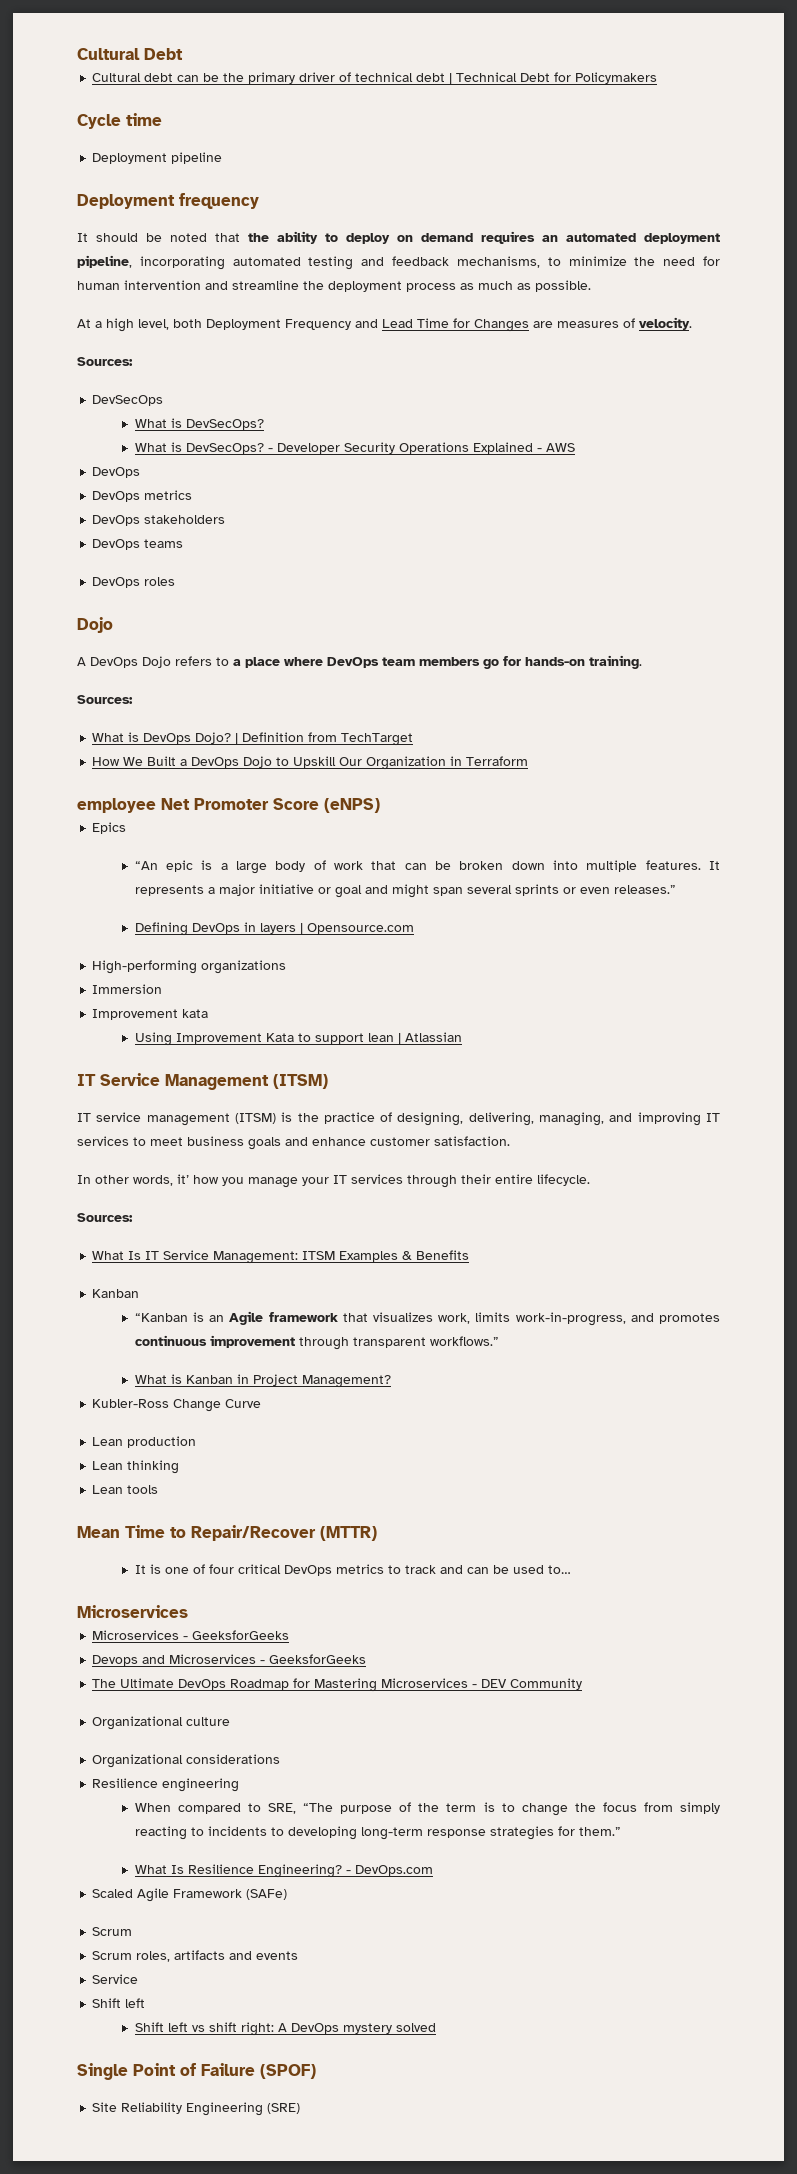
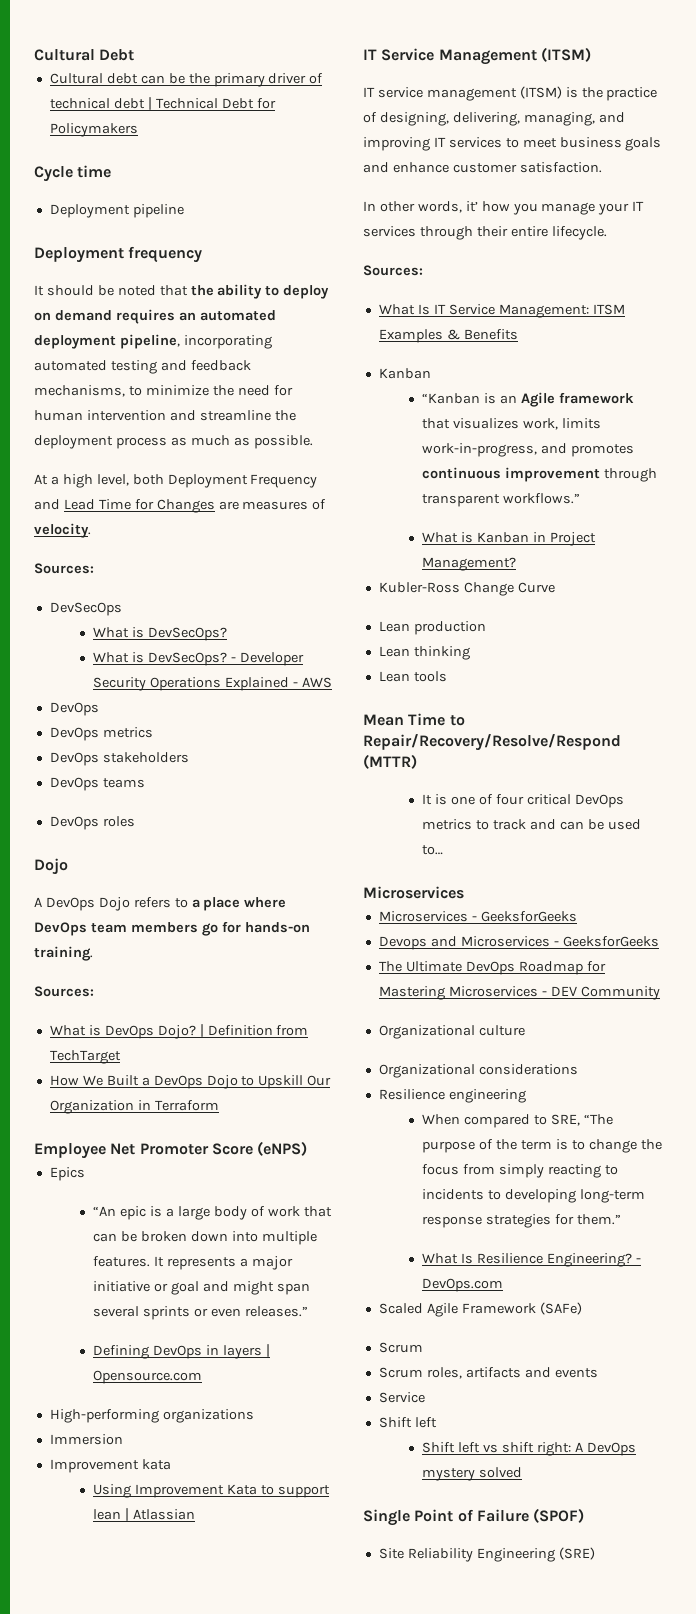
- employee Net Promoter Score (eNPS)
+ Employee Net Promoter Score (eNPS)
- Mean Time to Repair/Recover (MTTR)
+ Mean Time to Repair/Recovery/Resolve/Respond (MTTR)

